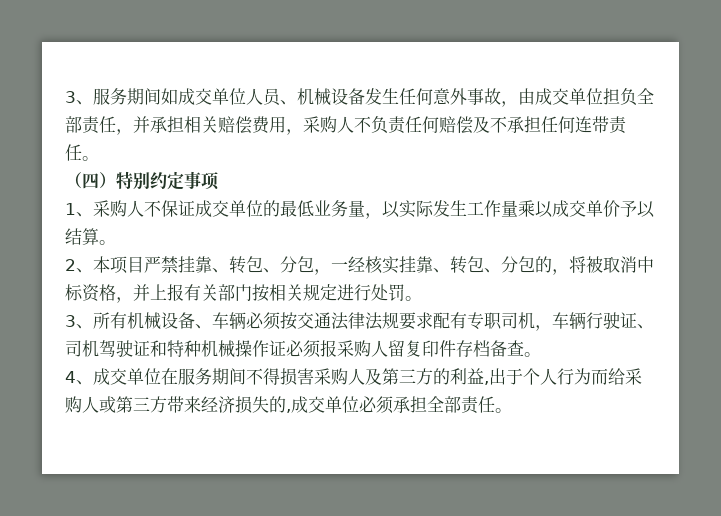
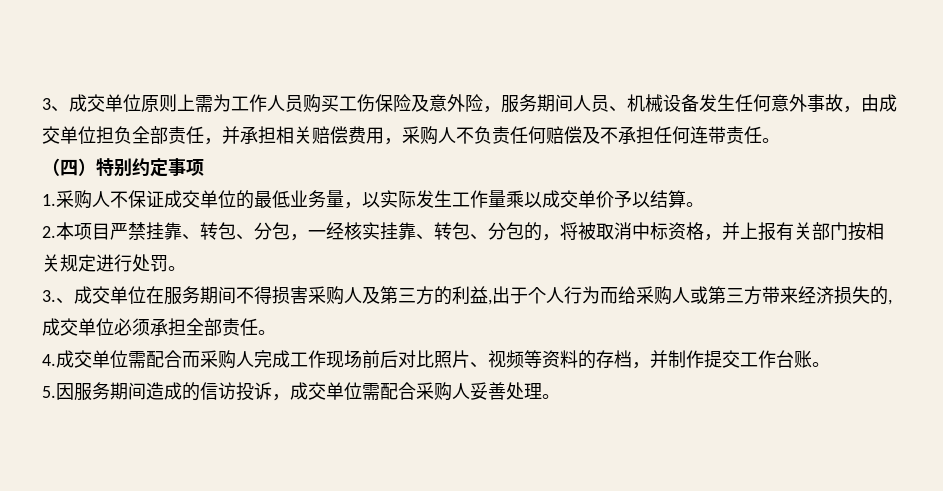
- 3、服务期间如成交单位人员、机械设备发生任何意外事故，由成交单位担负全部责任，并承担相关赔偿费用，采购人不负责任何赔偿及不承担任何连带责任。
+ 3、成交单位原则上需为工作人员购买工伤保险及意外险，服务期间人员、机械设备发生任何意外事故，由成交单位担负全部责任，并承担相关赔偿费用，采购人不负责任何赔偿及不承担任何连带责任。
- 1、采购人不保证成交单位的最低业务量，以实际发生工作量乘以成交单价予以结算。
+ 1.采购人不保证成交单位的最低业务量，以实际发生工作量乘以成交单价予以结算。
- 2、本项目严禁挂靠、转包、分包，一经核实挂靠、转包、分包的，将被取消中标资格，并上报有关部门按相关规定进行处罚。
+ 2.本项目严禁挂靠、转包、分包，一经核实挂靠、转包、分包的，将被取消中标资格，并上报有关部门按相关规定进行处罚。
- 3、所有机械设备、车辆必须按交通法律法规要求配有专职司机，车辆行驶证、司机驾驶证和特种机械操作证必须报采购人留复印件存档备查。
- 4、成交单位在服务期间不得损害采购人及第三方的利益,出于个人行为而给采购人或第三方带来经济损失的,成交单位必须承担全部责任。
+ 3.、成交单位在服务期间不得损害采购人及第三方的利益,出于个人行为而给采购人或第三方带来经济损失的,成交单位必须承担全部责任。
+ 4.成交单位需配合而采购人完成工作现场前后对比照片、视频等资料的存档，并制作提交工作台账。
+ 5.因服务期间造成的信访投诉，成交单位需配合采购人妥善处理。

